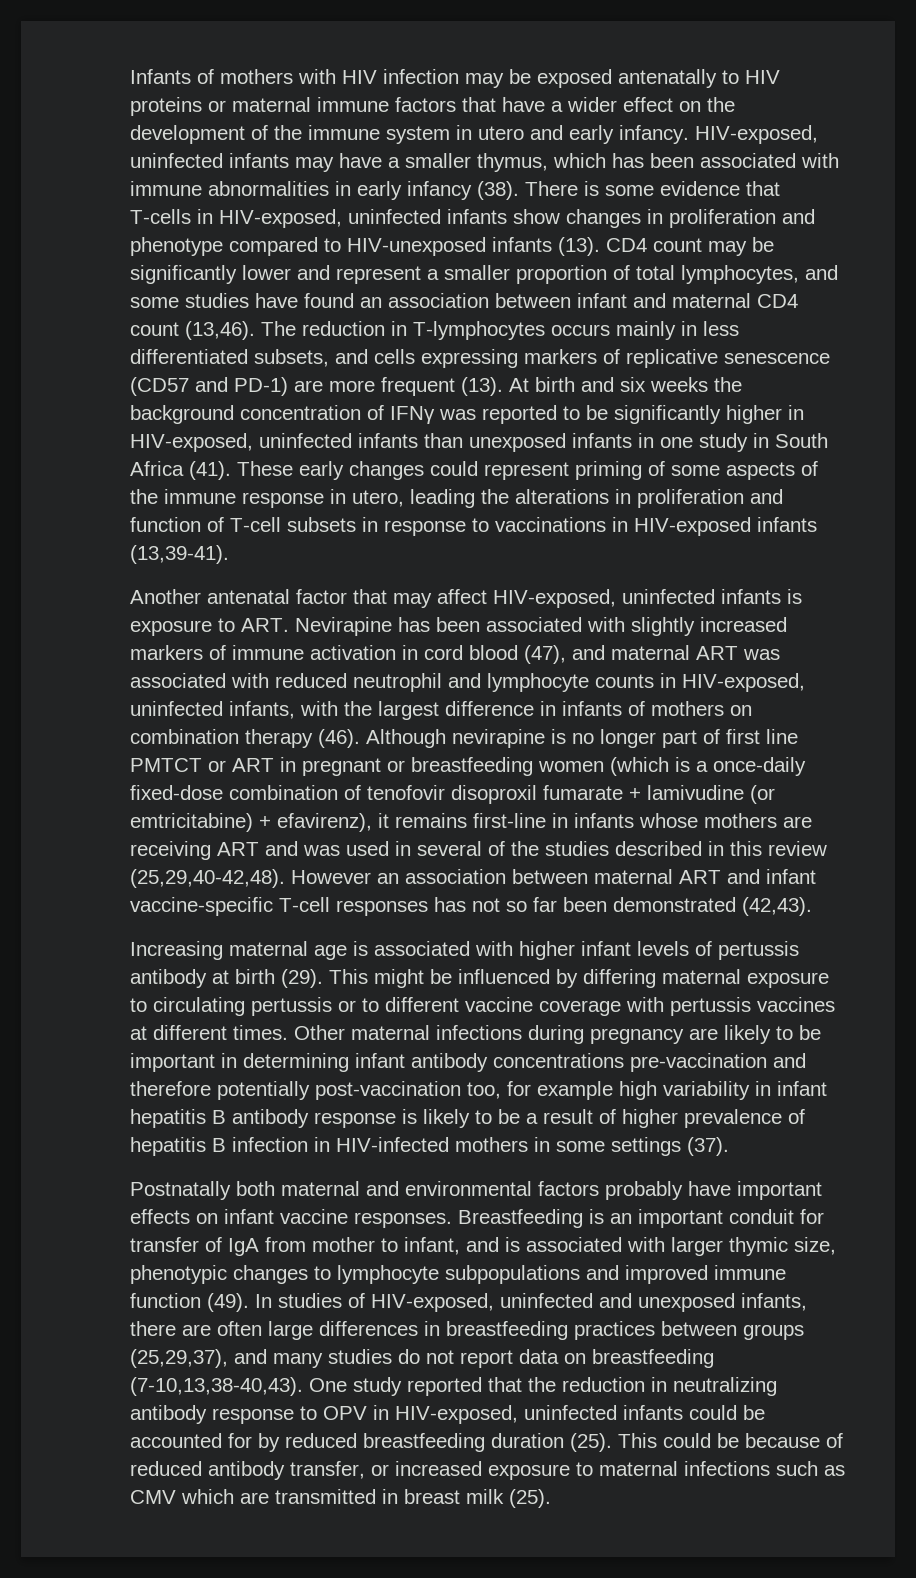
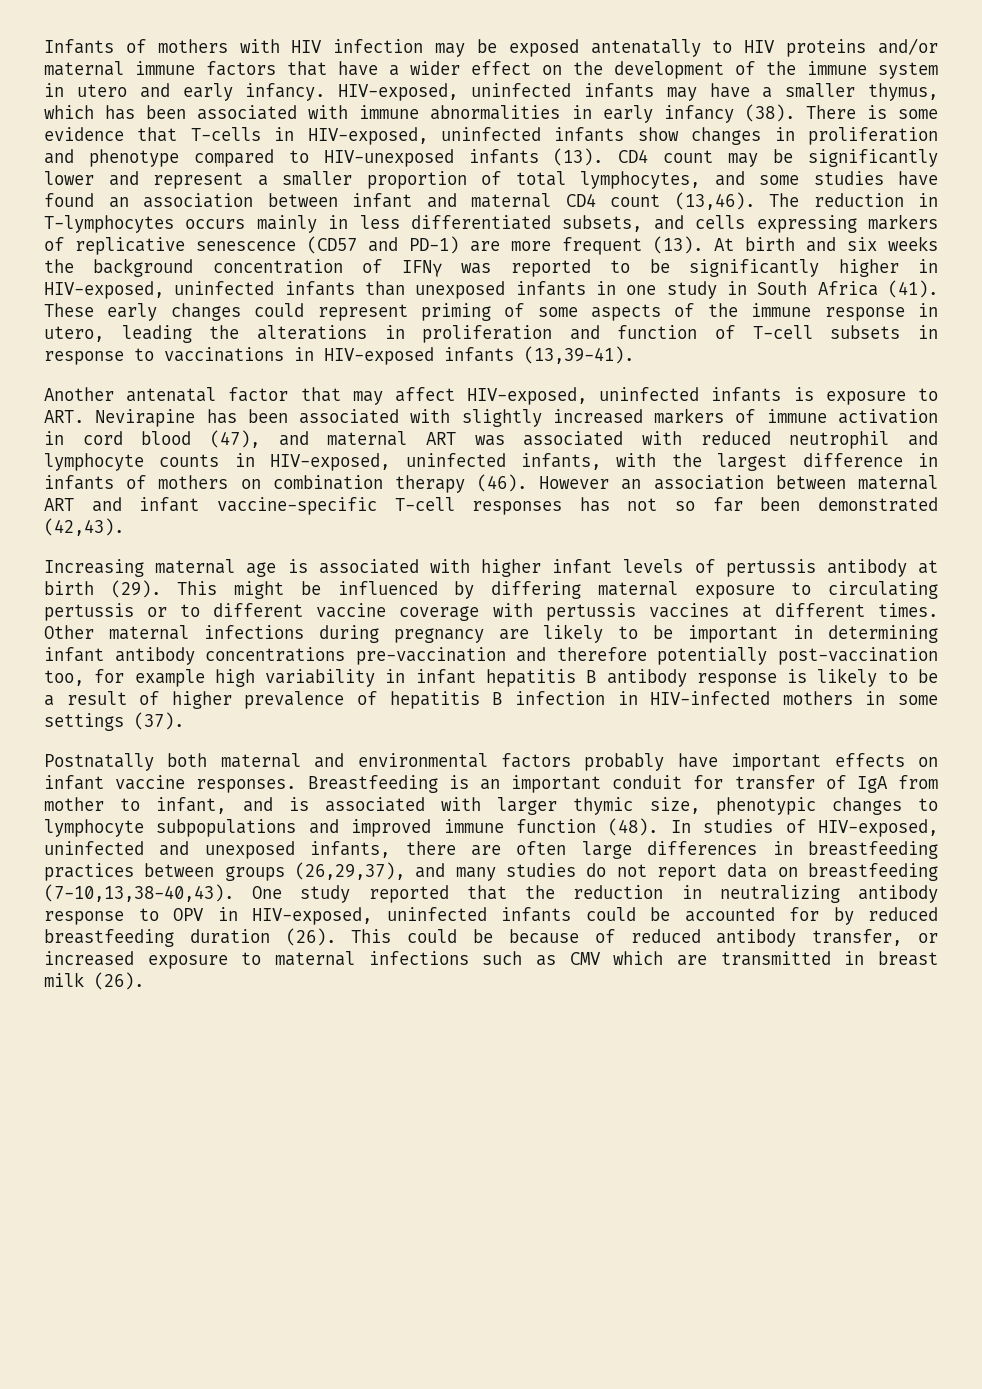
- Infants of mothers with HIV infection may be exposed antenatally to HIV proteins or maternal immune factors that have a wider effect on the development of the immune system in utero and early infancy.
+ Infants of mothers with HIV infection may be exposed antenatally to HIV proteins and/or maternal immune factors that have a wider effect on the development of the immune system in utero and early infancy.
- Although nevirapine is no longer part of first line PMTCT or ART in pregnant or breastfeeding women (which is a once-daily fixed-dose combination of tenofovir disoproxil fumarate + lamivudine (or emtricitabine) + efavirenz), it remains first-line in infants whose mothers are receiving ART and was used in several of the studies described in this review (25,29,40-42,48).
- Breastfeeding is an important conduit for transfer of IgA from mother to infant, and is associated with larger thymic size, phenotypic changes to lymphocyte subpopulations and improved immune function (49).
+ Breastfeeding is an important conduit for transfer of IgA from mother to infant, and is associated with larger thymic size, phenotypic changes to lymphocyte subpopulations and improved immune function (48).
- In studies of HIV-exposed, uninfected and unexposed infants, there are often large differences in breastfeeding practices between groups (25,29,37), and many studies do not report data on breastfeeding (7-10,13,38-40,43).
+ In studies of HIV-exposed, uninfected and unexposed infants, there are often large differences in breastfeeding practices between groups (26,29,37), and many studies do not report data on breastfeeding (7-10,13,38-40,43).
- One study reported that the reduction in neutralizing antibody response to OPV in HIV-exposed, uninfected infants could be accounted for by reduced breastfeeding duration (25).
+ One study reported that the reduction in neutralizing antibody response to OPV in HIV-exposed, uninfected infants could be accounted for by reduced breastfeeding duration (26).
- This could be because of reduced antibody transfer, or increased exposure to maternal infections such as CMV which are transmitted in breast milk (25).
+ This could be because of reduced antibody transfer, or increased exposure to maternal infections such as CMV which are transmitted in breast milk (26).

